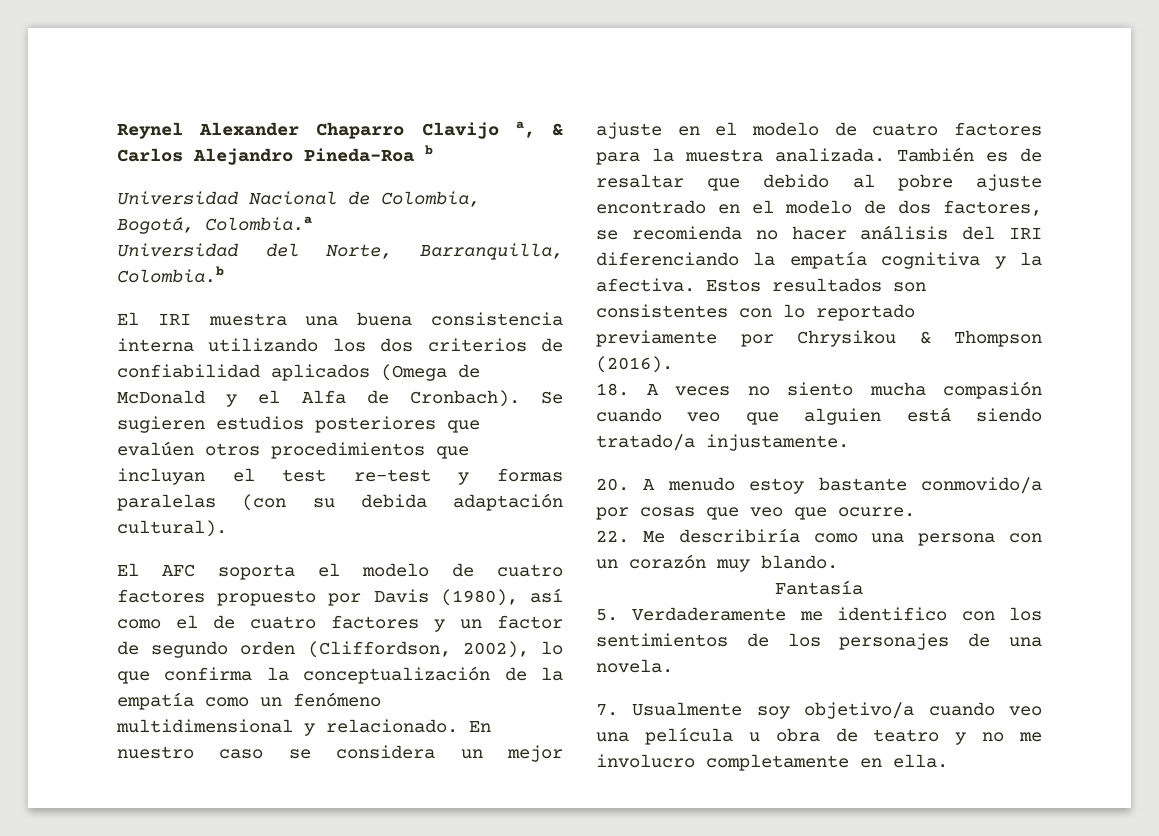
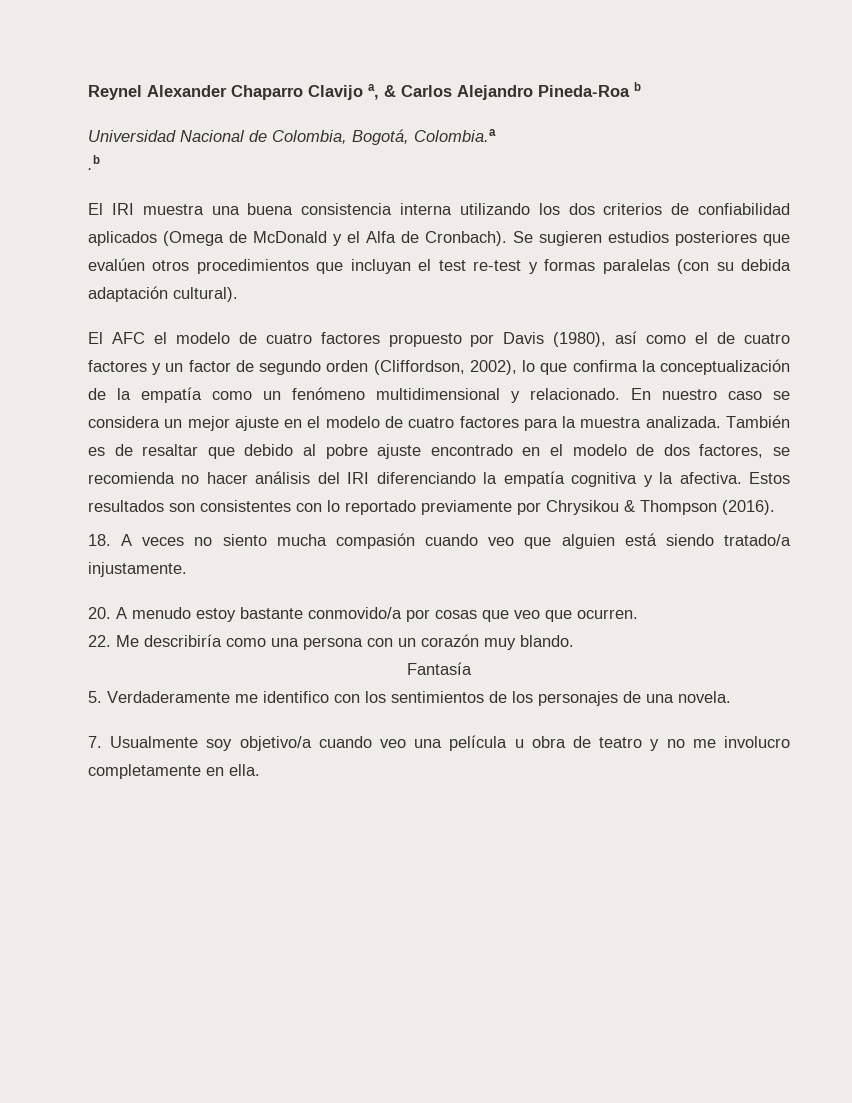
- Universidad del Norte, Barranquilla, Colombia.b
+ .b
- El AFC soporta el modelo de cuatro factores propuesto por Davis (1980), así como el de cuatro factores y un factor de segundo orden (Cliffordson, 2002), lo que confirma la conceptualización de la empatía como un fenómeno multidimensional y relacionado.
+ El AFC el modelo de cuatro factores propuesto por Davis (1980), así como el de cuatro factores y un factor de segundo orden (Cliffordson, 2002), lo que confirma la conceptualización de la empatía como un fenómeno multidimensional y relacionado.
- 20. A menudo estoy bastante conmovido/a por cosas que veo que ocurre.
+ 20. A menudo estoy bastante conmovido/a por cosas que veo que ocurren.

